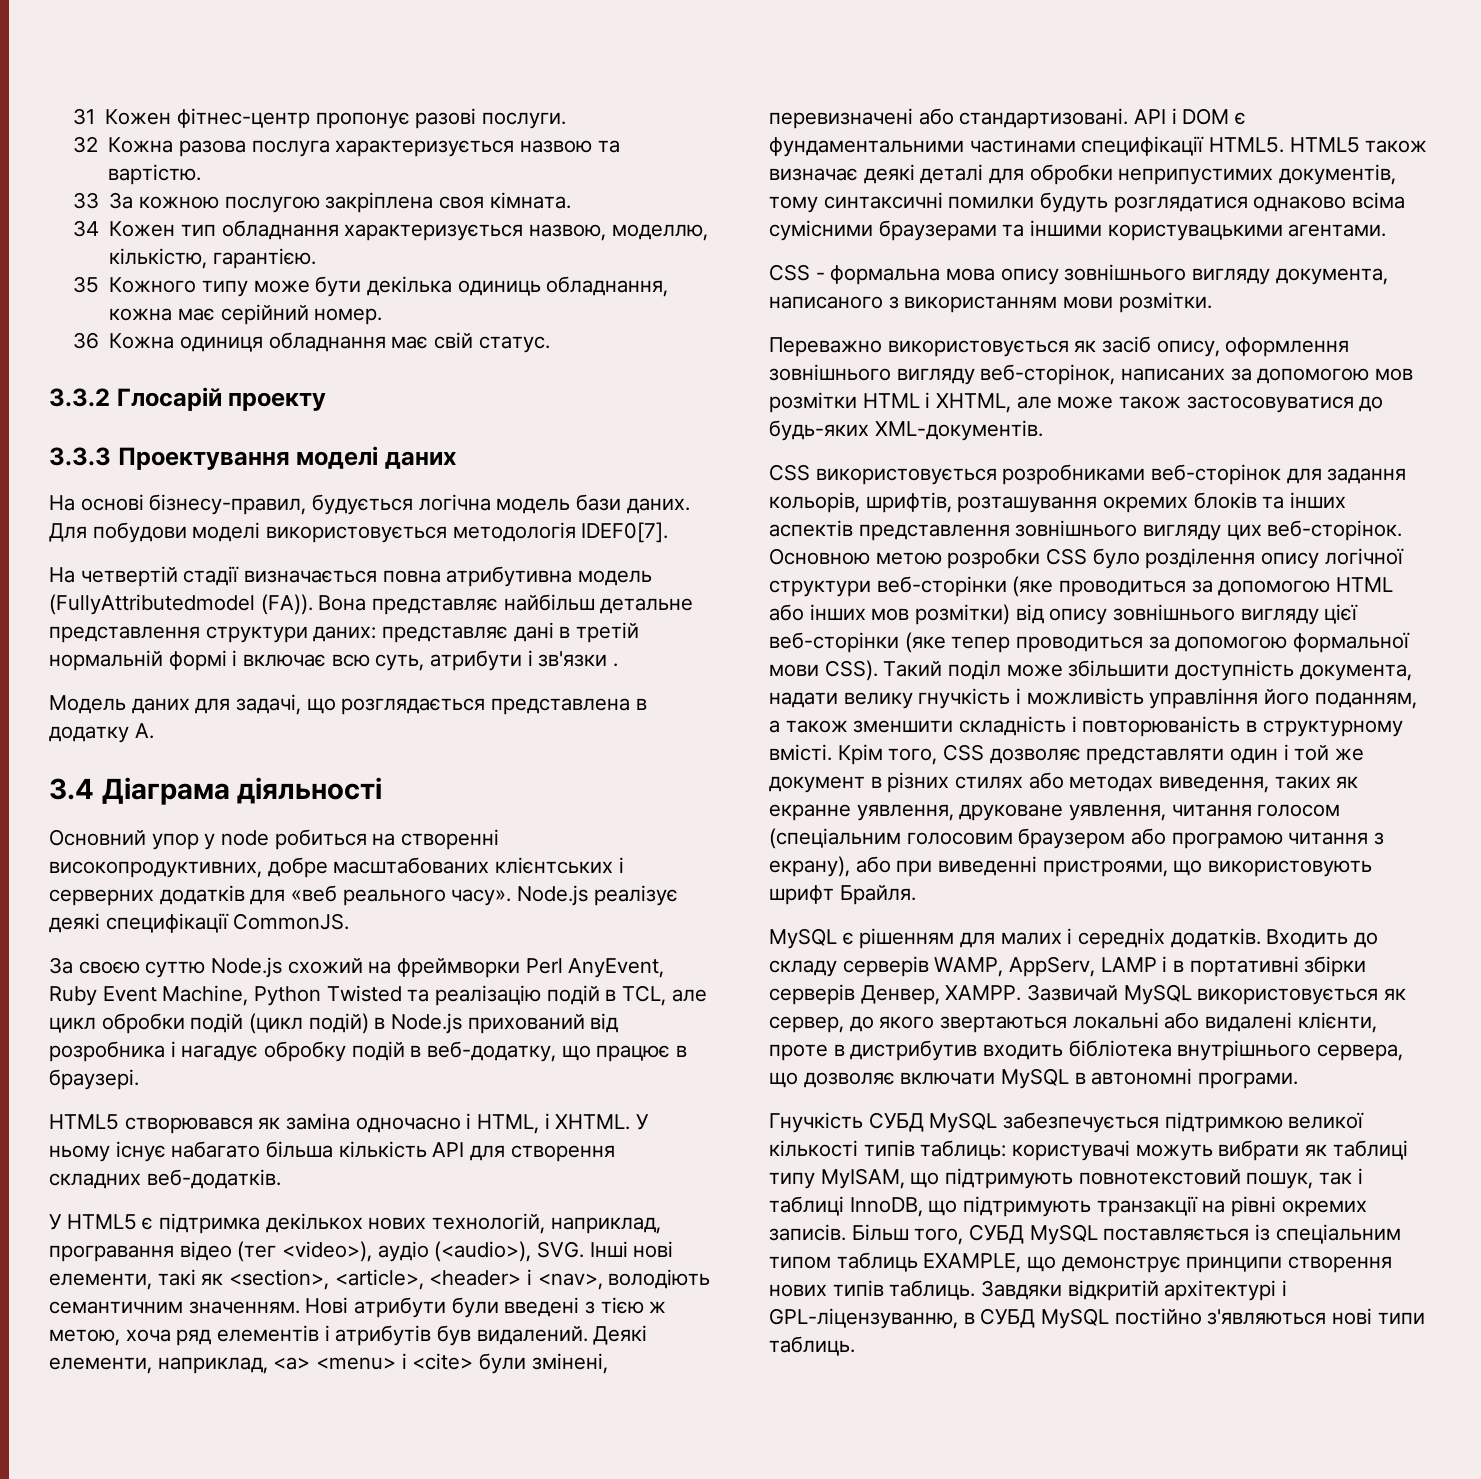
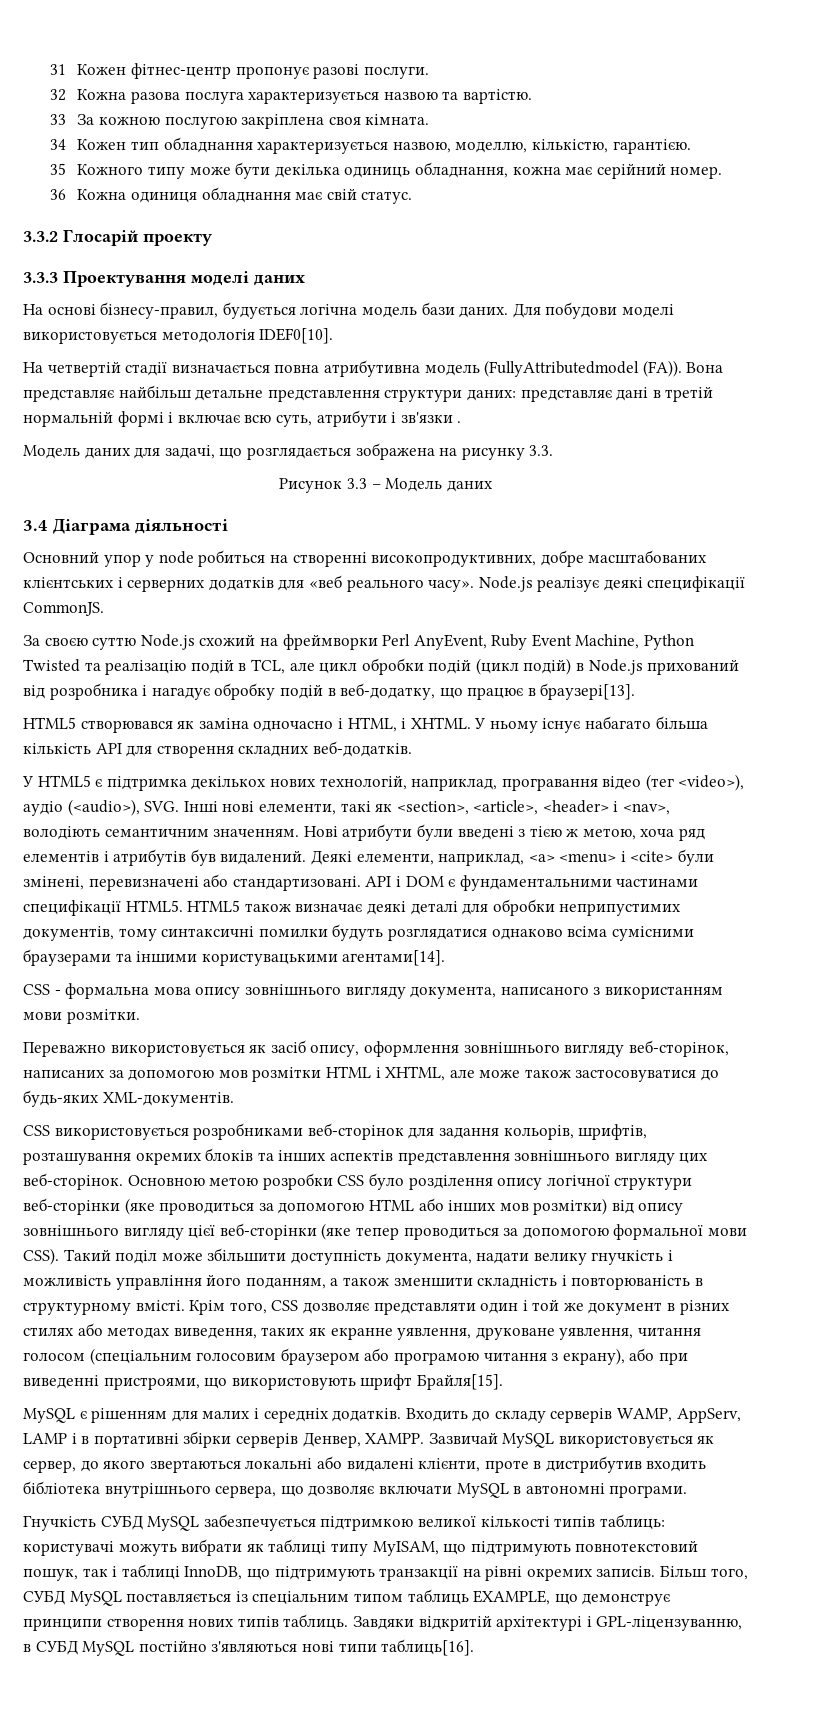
- Для побудови моделі використовується методологія IDEF0[7].
+ Для побудови моделі використовується методологія IDEF0[10].
- Модель даних для задачі, що розглядається представлена в додатку А.
+ Модель даних для задачі, що розглядається зображена на рисунку 3.3.
+ Рисунок 3.3 – Модель даних
- За своєю суттю Node.js схожий на фреймворки Perl AnyEvent, Ruby Event Machine, Python Twisted та реалізацію подій в TCL, але цикл обробки подій (цикл подій) в Node.js прихований від розробника і нагадує обробку подій в веб-додатку, що працює в браузері.
+ За своєю суттю Node.js схожий на фреймворки Perl AnyEvent, Ruby Event Machine, Python Twisted та реалізацію подій в TCL, але цикл обробки подій (цикл подій) в Node.js прихований від розробника і нагадує обробку подій в веб-додатку, що працює в браузері[13].
- HTML5 також визначає деякі деталі для обробки неприпустимих документів, тому синтаксичні помилки будуть розглядатися однаково всіма сумісними браузерами та іншими користувацькими агентами.
+ HTML5 також визначає деякі деталі для обробки неприпустимих документів, тому синтаксичні помилки будуть розглядатися однаково всіма сумісними браузерами та іншими користувацькими агентами[14].
- Крім того, CSS дозволяє представляти один і той же документ в різних стилях або методах виведення, таких як екранне уявлення, друковане уявлення, читання голосом (спеціальним голосовим браузером або програмою читання з екрану), або при виведенні пристроями, що використовують шрифт Брайля.
+ Крім того, CSS дозволяє представляти один і той же документ в різних стилях або методах виведення, таких як екранне уявлення, друковане уявлення, читання голосом (спеціальним голосовим браузером або програмою читання з екрану), або при виведенні пристроями, що використовують шрифт Брайля[15].
- Завдяки відкритій архітектурі і GPL-ліцензуванню, в СУБД MySQL постійно з'являються нові типи таблиць.
+ Завдяки відкритій архітектурі і GPL-ліцензуванню, в СУБД MySQL постійно з'являються нові типи таблиць[16].

